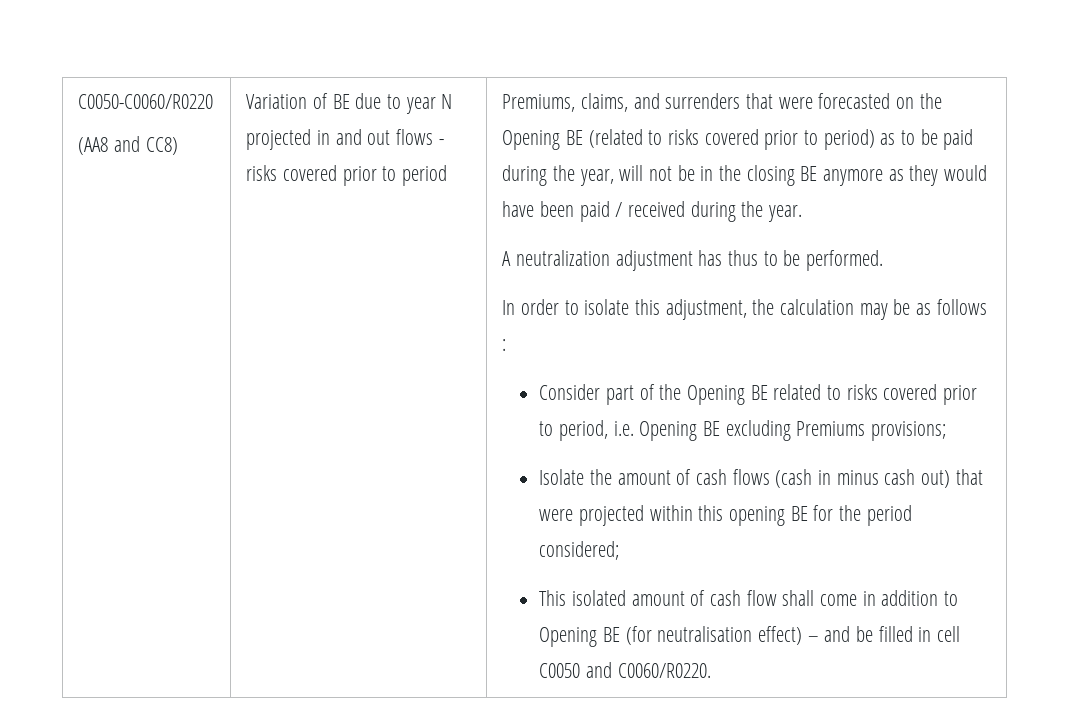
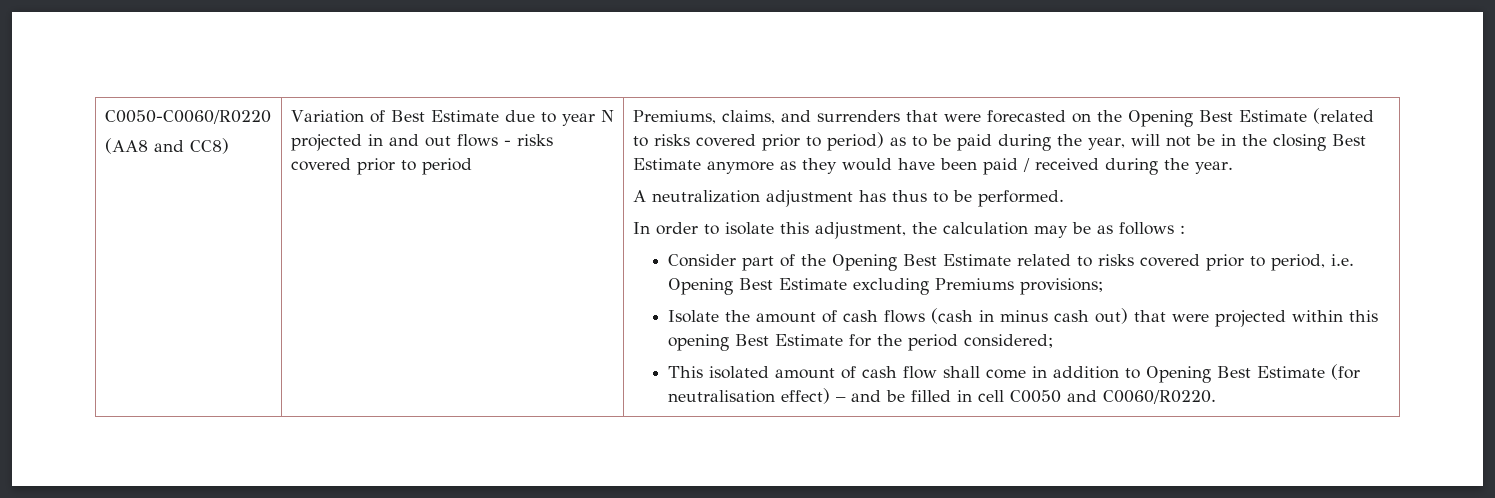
- Variation of BE due to year N projected in and out flows - risks covered prior to period
+ Variation of Best Estimate due to year N projected in and out flows - risks covered prior to period
- Premiums, claims, and surrenders that were forecasted on the Opening BE (related to risks covered prior to period) as to be paid during the year, will not be in the closing BE anymore as they would have been paid / received during the year.
+ Premiums, claims, and surrenders that were forecasted on the Opening Best Estimate (related to risks covered prior to period) as to be paid during the year, will not be in the closing Best Estimate anymore as they would have been paid / received during the year.
- Consider part of the Opening BE related to risks covered prior to period, i.e. Opening BE excluding Premiums provisions;
+ Consider part of the Opening Best Estimate related to risks covered prior to period, i.e. Opening Best Estimate excluding Premiums provisions;
- Isolate the amount of cash flows (cash in minus cash out) that were projected within this opening BE for the period considered;
+ Isolate the amount of cash flows (cash in minus cash out) that were projected within this opening Best Estimate for the period considered;
- This isolated amount of cash flow shall come in addition to Opening BE (for neutralisation effect) – and be filled in cell C0050 and C0060/R0220.
+ This isolated amount of cash flow shall come in addition to Opening Best Estimate (for neutralisation effect) – and be filled in cell C0050 and C0060/R0220.

